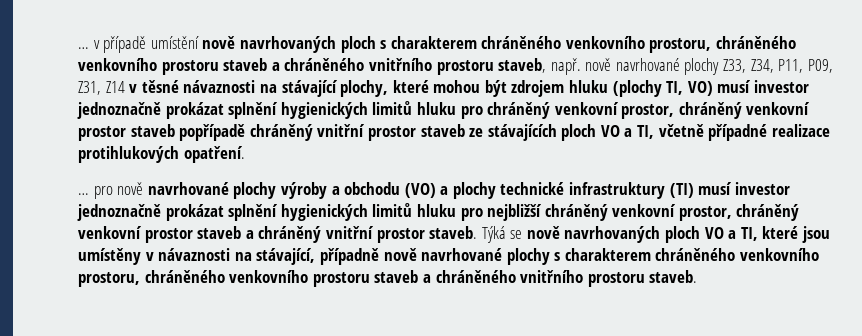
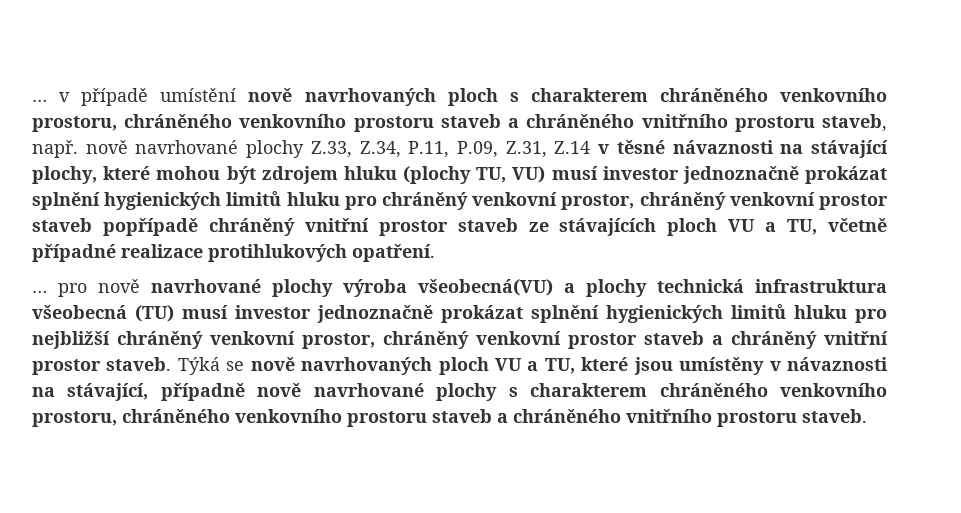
- … v případě umístění nově navrhovaných ploch s charakterem chráněného venkovního prostoru, chráněného venkovního prostoru staveb a chráněného vnitřního prostoru staveb, např. nově navrhované plochy Z33, Z34, P11, P09, Z31, Z14 v těsné návaznosti na stávající plochy, které mohou být zdrojem hluku (plochy TI, VO) musí investor jednoznačně prokázat splnění hygienických limitů hluku pro chráněný venkovní prostor, chráněný venkovní prostor staveb popřípadě chráněný vnitřní prostor staveb ze stávajících ploch VO a TI, včetně případné realizace protihlukových opatření.
+ … v případě umístění nově navrhovaných ploch s charakterem chráněného venkovního prostoru, chráněného venkovního prostoru staveb a chráněného vnitřního prostoru staveb, např. nově navrhované plochy Z.33, Z.34, P.11, P.09, Z.31, Z.14 v těsné návaznosti na stávající plochy, které mohou být zdrojem hluku (plochy TU, VU) musí investor jednoznačně prokázat splnění hygienických limitů hluku pro chráněný venkovní prostor, chráněný venkovní prostor staveb popřípadě chráněný vnitřní prostor staveb ze stávajících ploch VU a TU, včetně případné realizace protihlukových opatření.
- … pro nově navrhované plochy výroby a obchodu (VO) a plochy technické infrastruktury (TI) musí investor jednoznačně prokázat splnění hygienických limitů hluku pro nejbližší chráněný venkovní prostor, chráněný venkovní prostor staveb a chráněný vnitřní prostor staveb.
+ … pro nově navrhované plochy výroba všeobecná(VU) a plochy technická infrastruktura všeobecná (TU) musí investor jednoznačně prokázat splnění hygienických limitů hluku pro nejbližší chráněný venkovní prostor, chráněný venkovní prostor staveb a chráněný vnitřní prostor staveb.
- Týká se nově navrhovaných ploch VO a TI, které jsou umístěny v návaznosti na stávající, případně nově navrhované plochy s charakterem chráněného venkovního prostoru, chráněného venkovního prostoru staveb a chráněného vnitřního prostoru staveb.
+ Týká se nově navrhovaných ploch VU a TU, které jsou umístěny v návaznosti na stávající, případně nově navrhované plochy s charakterem chráněného venkovního prostoru, chráněného venkovního prostoru staveb a chráněného vnitřního prostoru staveb.

